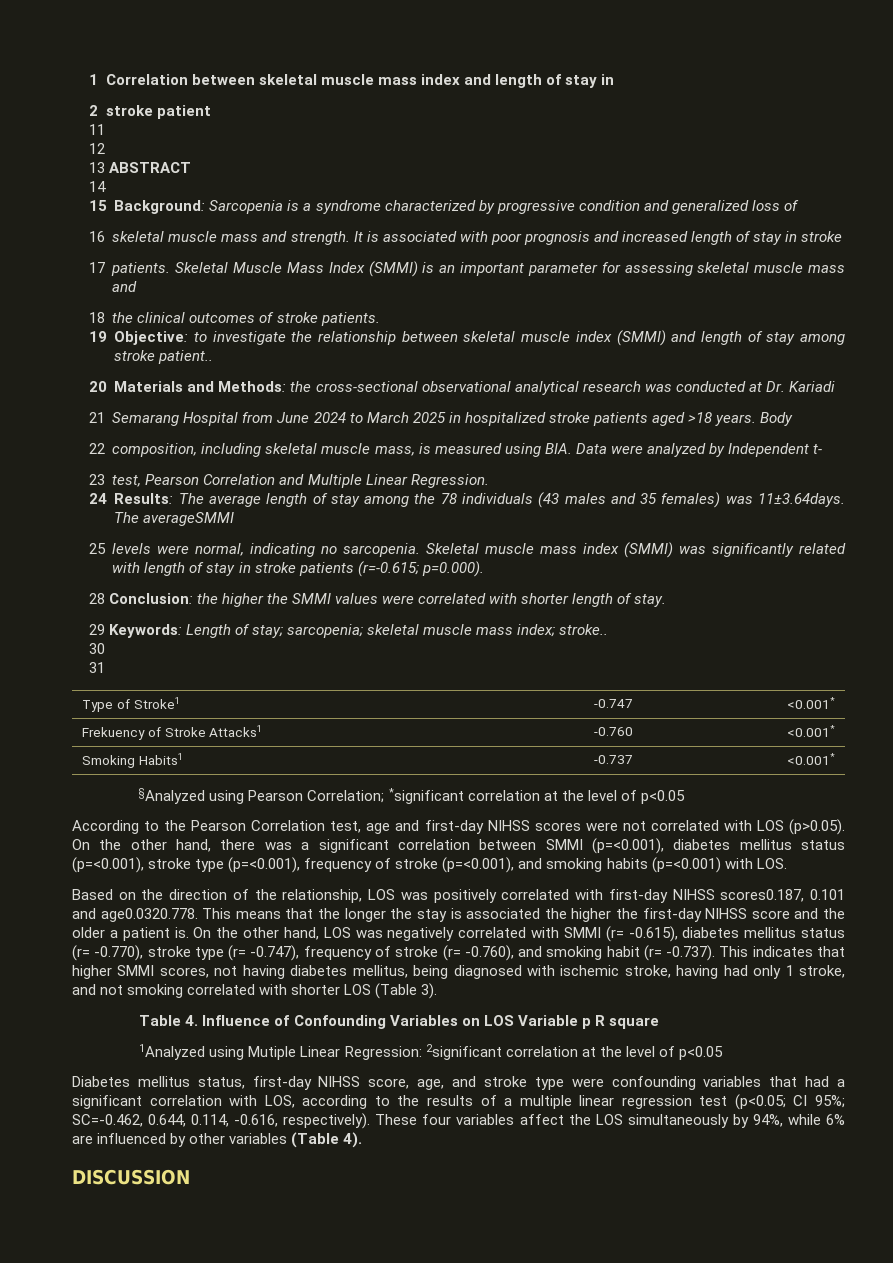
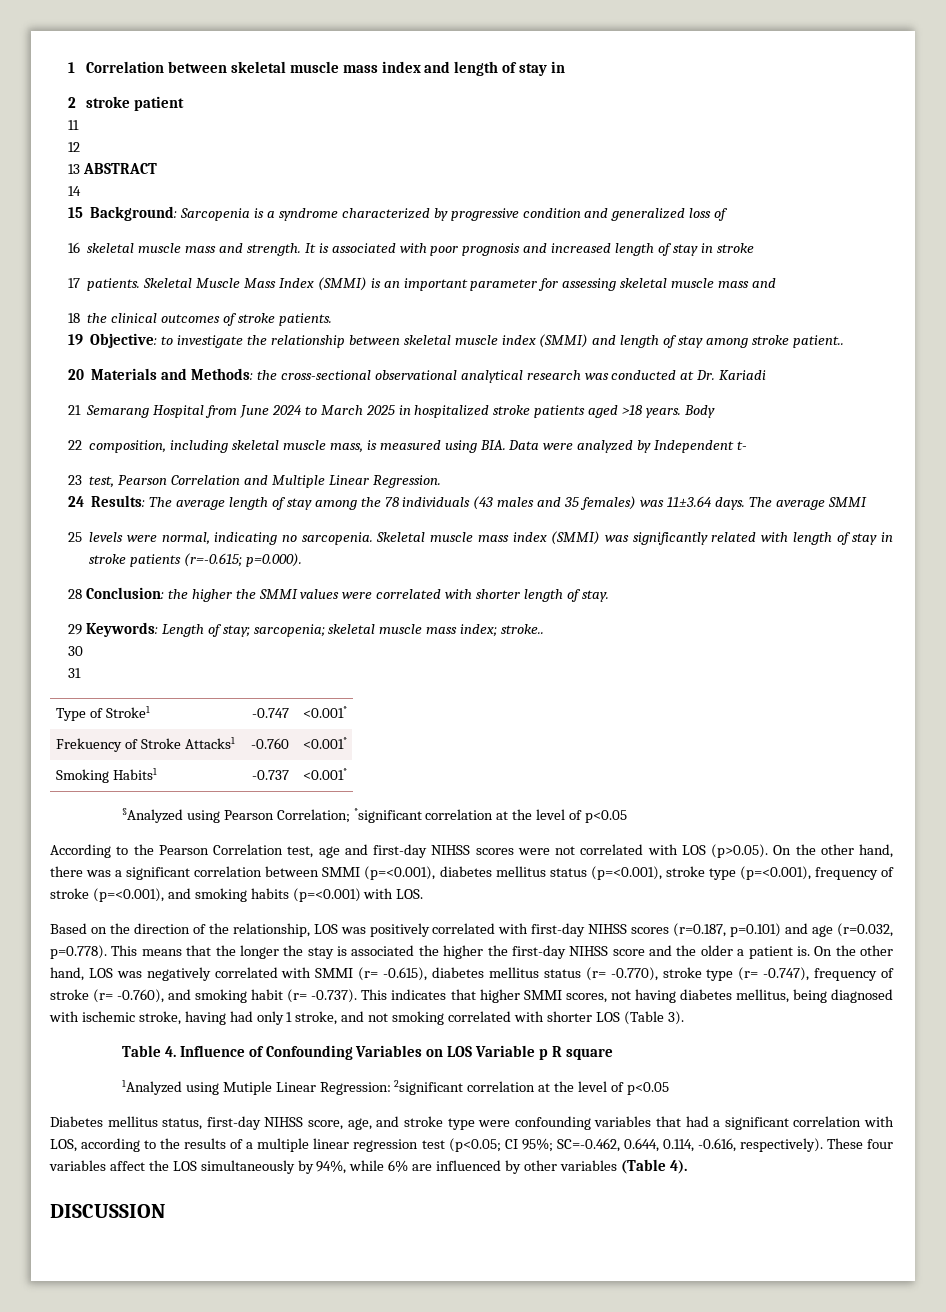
- 24 Results: The average length of stay among the 78 individuals (43 males and 35 females) was 11±3.64days. The averageSMMI
+ 24 Results: The average length of stay among the 78 individuals (43 males and 35 females) was 11±3.64 days. The average SMMI
- Based on the direction of the relationship, LOS was positively correlated with first-day NIHSS scores0.187, 0.101 and age0.0320.778. This means that the longer the stay is associated the higher the first-day NIHSS score and the older a patient is.
+ Based on the direction of the relationship, LOS was positively correlated with first-day NIHSS scores (r=0.187, p=0.101) and age (r=0.032, p=0.778). This means that the longer the stay is associated the higher the first-day NIHSS score and the older a patient is.

